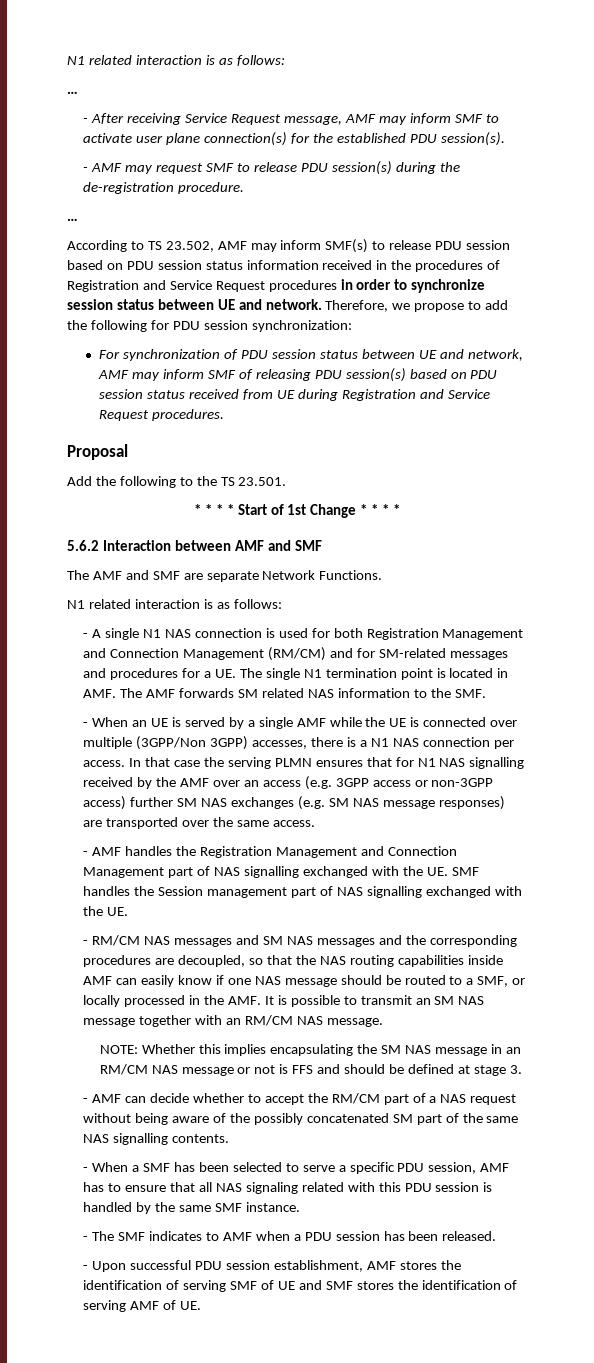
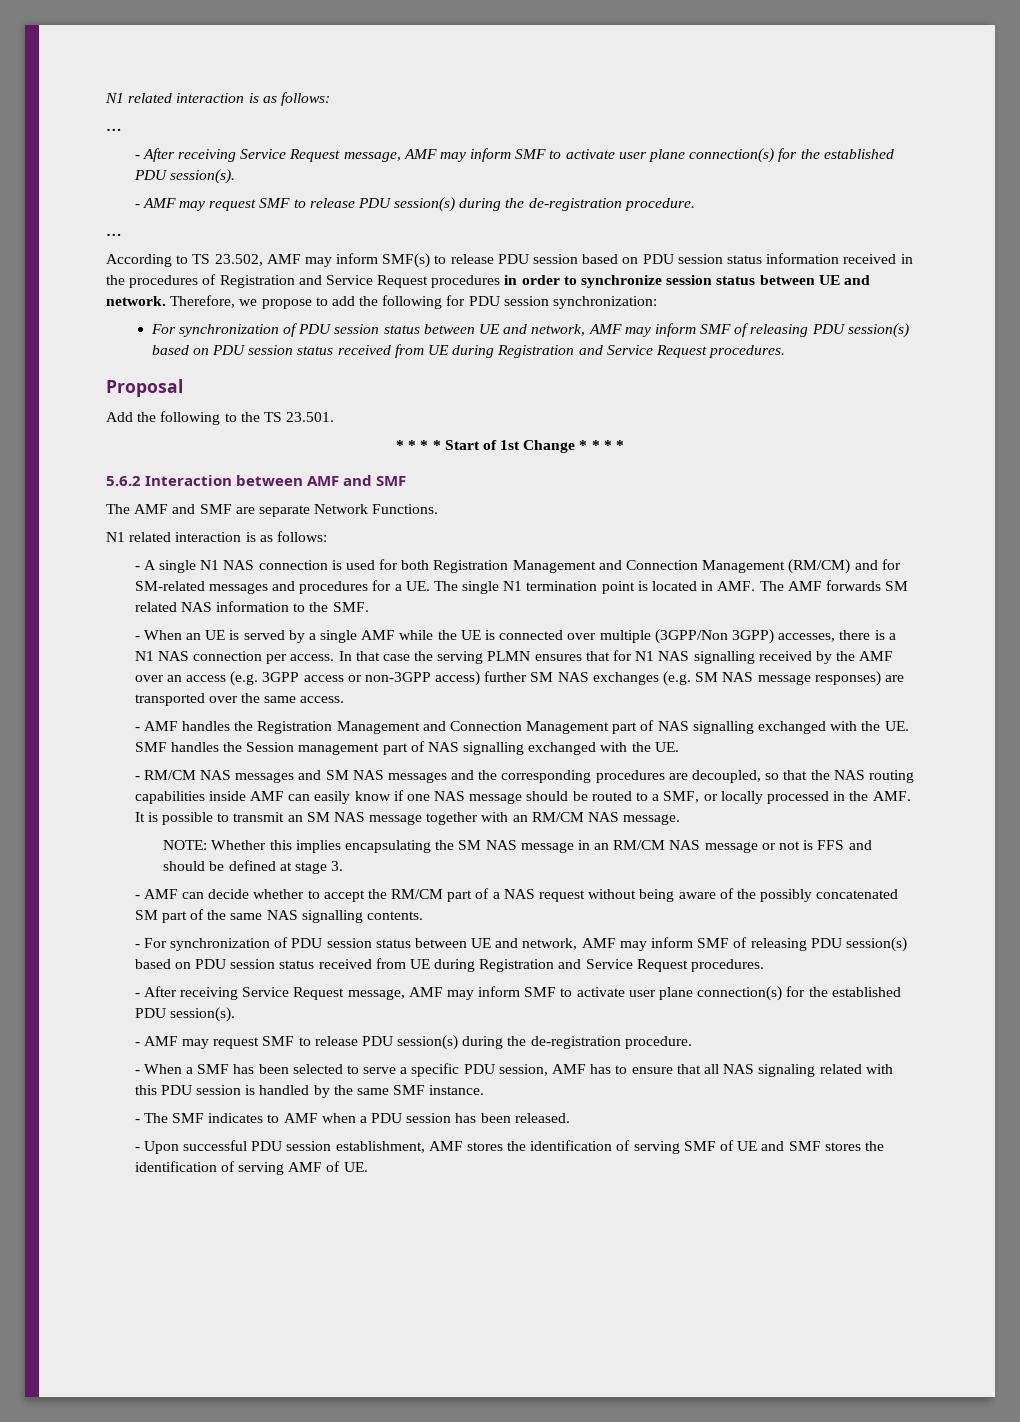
+ - For synchronization of PDU session status between UE and network, AMF may inform SMF of releasing PDU session(s) based on PDU session status received from UE during Registration and Service Request procedures.
+ - After receiving Service Request message, AMF may inform SMF to activate user plane connection(s) for the established PDU session(s).
+ - AMF may request SMF to release PDU session(s) during the de-registration procedure.

